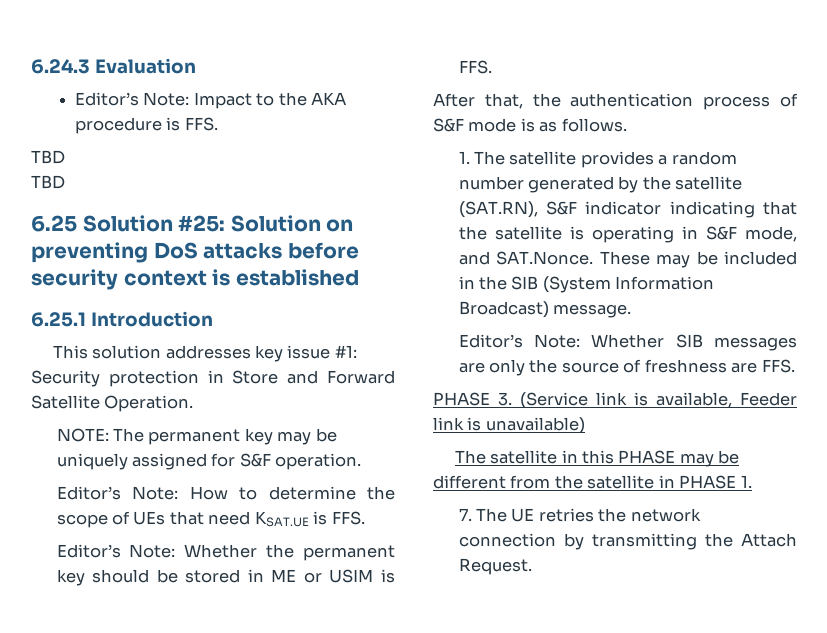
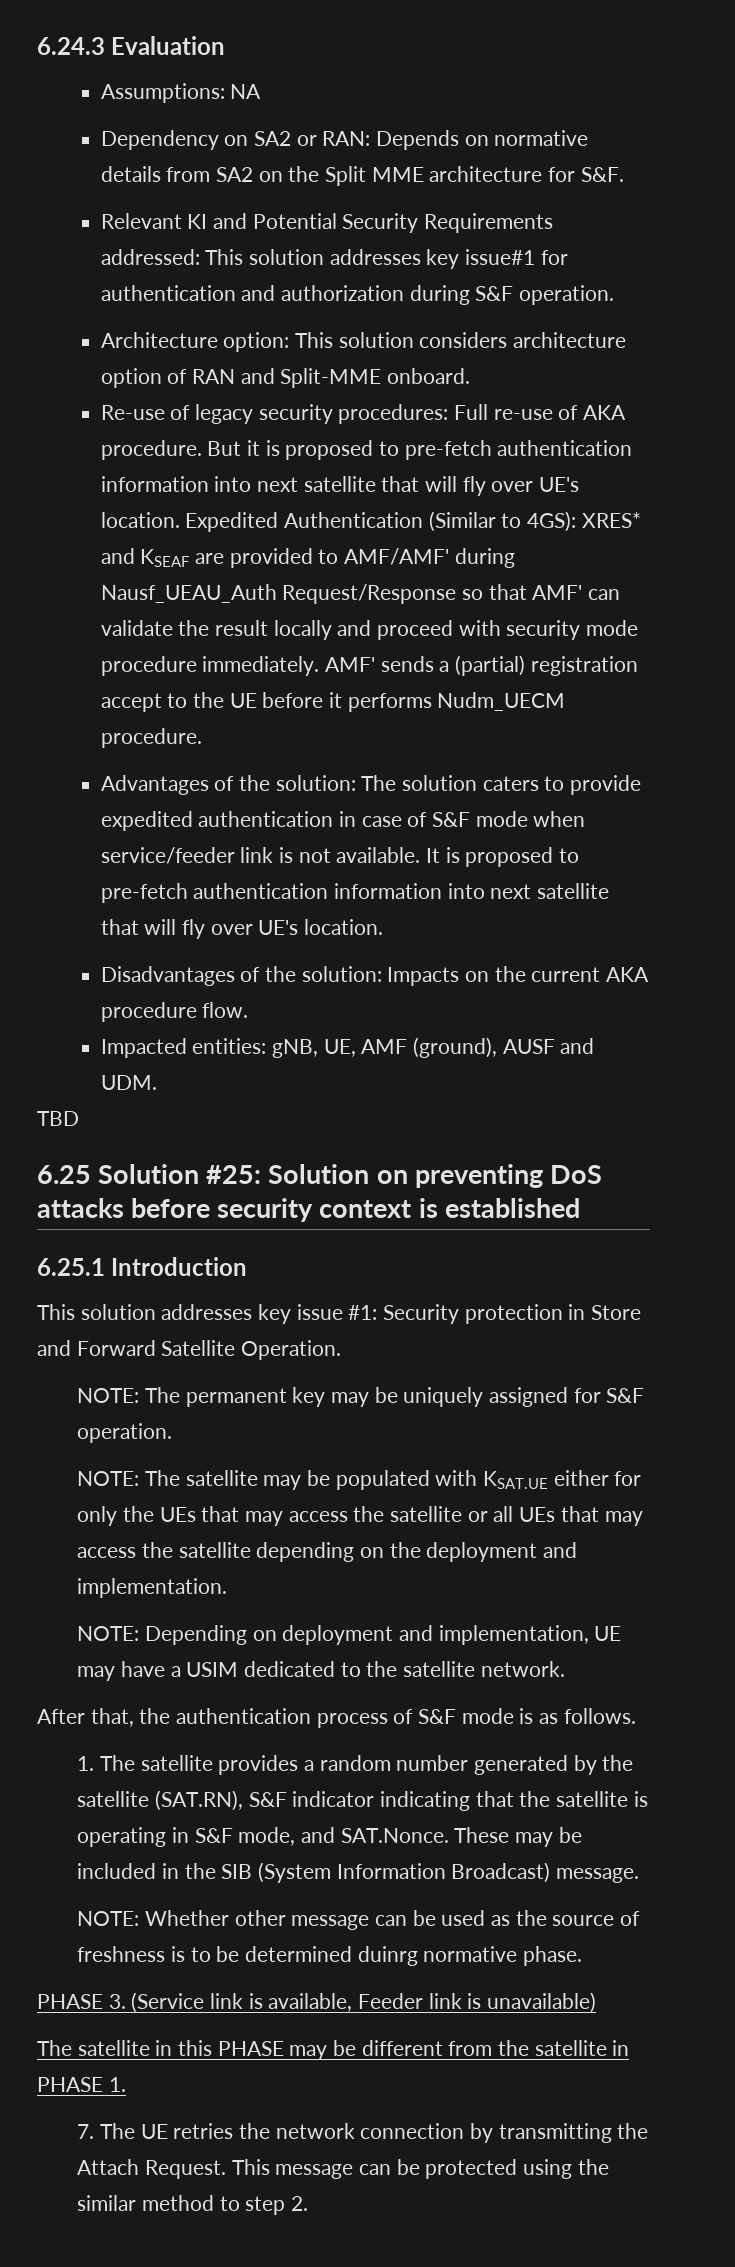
- Editor’s Note: Impact to the AKA procedure is FFS.
- TBD
+ Assumptions: NA
+ Dependency on SA2 or RAN: Depends on normative details from SA2 on the Split MME architecture for S&F.
+ Relevant KI and Potential Security Requirements addressed: This solution addresses key issue#1 for authentication and authorization during S&F operation.
+ Architecture option: This solution considers architecture option of RAN and Split-MME onboard.
+ Re-use of legacy security procedures: Full re-use of AKA procedure. But it is proposed to pre-fetch authentication information into next satellite that will fly over UE's location. Expedited Authentication (Similar to 4GS): XRES* and KSEAF are provided to AMF/AMF' during Nausf_UEAU_Auth Request/Response so that AMF' can validate the result locally and proceed with security mode procedure immediately. AMF' sends a (partial) registration accept to the UE before it performs Nudm_UECM procedure.
+ Advantages of the solution: The solution caters to provide expedited authentication in case of S&F mode when service/feeder link is not available. It is proposed to pre-fetch authentication information into next satellite that will fly over UE's location.
+ Disadvantages of the solution: Impacts on the current AKA procedure flow.
+ Impacted entities: gNB, UE, AMF (ground), AUSF and UDM.
- Editor’s Note: How to determine the scope of UEs that need KSAT.UE is FFS.
- Editor’s Note: Whether the permanent key should be stored in ME or USIM is FFS.
+ NOTE: The satellite may be populated with KSAT.UE either for only the UEs that may access the satellite or all UEs that may access the satellite depending on the deployment and implementation.
+ NOTE: Depending on deployment and implementation, UE may have a USIM dedicated to the satellite network.
- Editor’s Note: Whether SIB messages are only the source of freshness are FFS.
+ NOTE: Whether other message can be used as the source of freshness is to be determined duinrg normative phase.
+ This message can be protected using the similar method to step 2.

